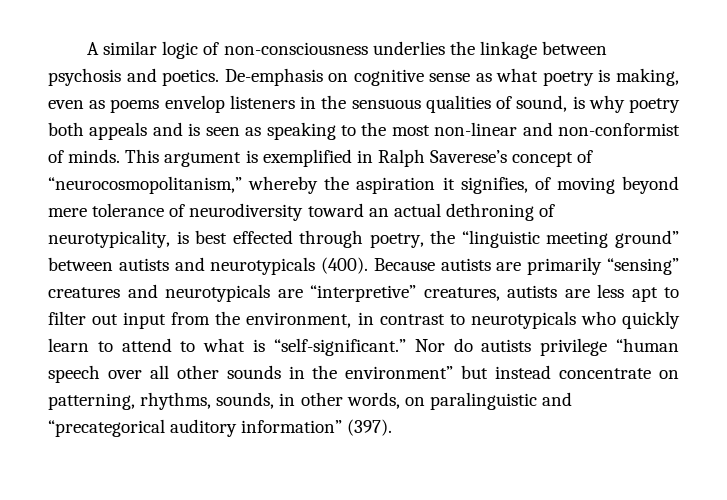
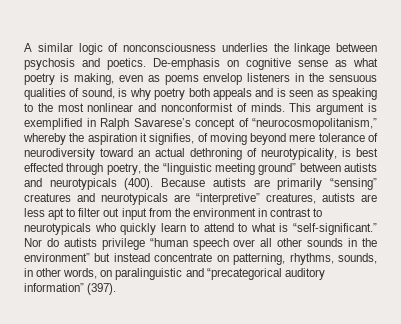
- A similar logic of non-consciousness underlies the linkage between psychosis and poetics.
+ A similar logic of nonconsciousness underlies the linkage between psychosis and poetics.
- De-emphasis on cognitive sense as what poetry is making, even as poems envelop listeners in the sensuous qualities of sound, is why poetry both appeals and is seen as speaking to the most non-linear and non-conformist of minds.
+ De-emphasis on cognitive sense as what poetry is making, even as poems envelop listeners in the sensuous qualities of sound, is why poetry both appeals and is seen as speaking to the most nonlinear and nonconformist of minds.
- This argument is exemplified in Ralph Saverese’s concept of “neurocosmopolitanism,” whereby the aspiration it signifies, of moving beyond mere tolerance of neurodiversity toward an actual dethroning of neurotypicality, is best effected through poetry, the “linguistic meeting ground” between autists and neurotypicals (400).
+ This argument is exemplified in Ralph Savarese’s concept of “neurocosmopolitanism,” whereby the aspiration it signifies, of moving beyond mere tolerance of neurodiversity toward an actual dethroning of neurotypicality, is best effected through poetry, the “linguistic meeting ground” between autists and neurotypicals (400).
- Because autists are primarily “sensing” creatures and neurotypicals are “interpretive” creatures, autists are less apt to filter out input from the environment, in contrast to neurotypicals who quickly learn to attend to what is “self-significant.”
+ Because autists are primarily “sensing” creatures and neurotypicals are “interpretive” creatures, autists are less apt to filter out input from the environment in contrast to neurotypicals who quickly learn to attend to what is “self-significant.”

